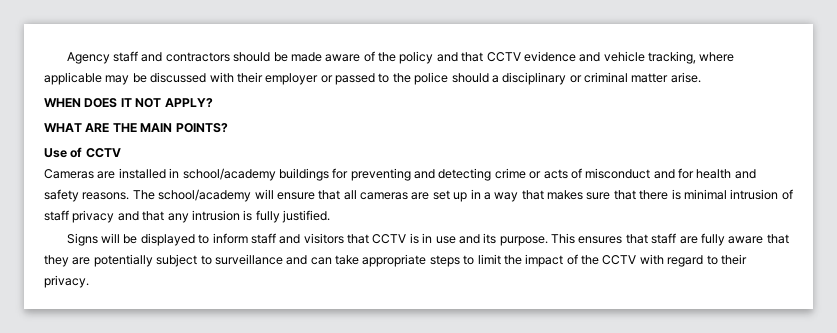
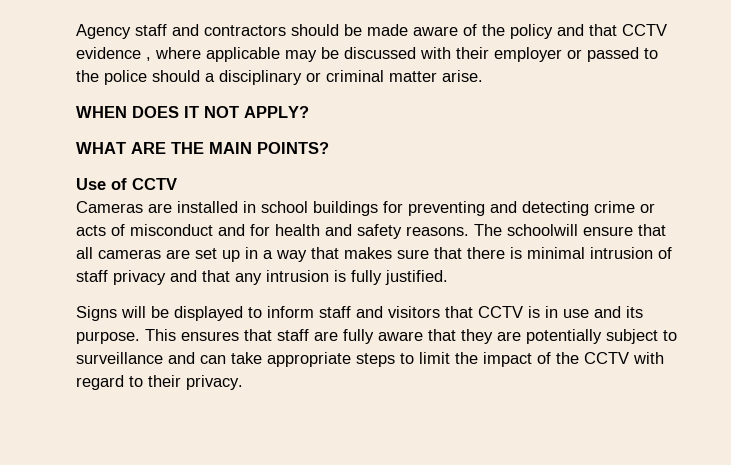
- Agency staff and contractors should be made aware of the policy and that CCTV evidence and vehicle tracking, where applicable may be discussed with their employer or passed to the police should a disciplinary or criminal matter arise.
+ Agency staff and contractors should be made aware of the policy and that CCTV evidence , where applicable may be discussed with their employer or passed to the police should a disciplinary or criminal matter arise.
- Cameras are installed in school/academy buildings for preventing and detecting crime or acts of misconduct and for health and safety reasons.
+ Cameras are installed in school buildings for preventing and detecting crime or acts of misconduct and for health and safety reasons.
- The school/academy will ensure that all cameras are set up in a way that makes sure that there is minimal intrusion of staff privacy and that any intrusion is fully justified.
+ The schoolwill ensure that all cameras are set up in a way that makes sure that there is minimal intrusion of staff privacy and that any intrusion is fully justified.

